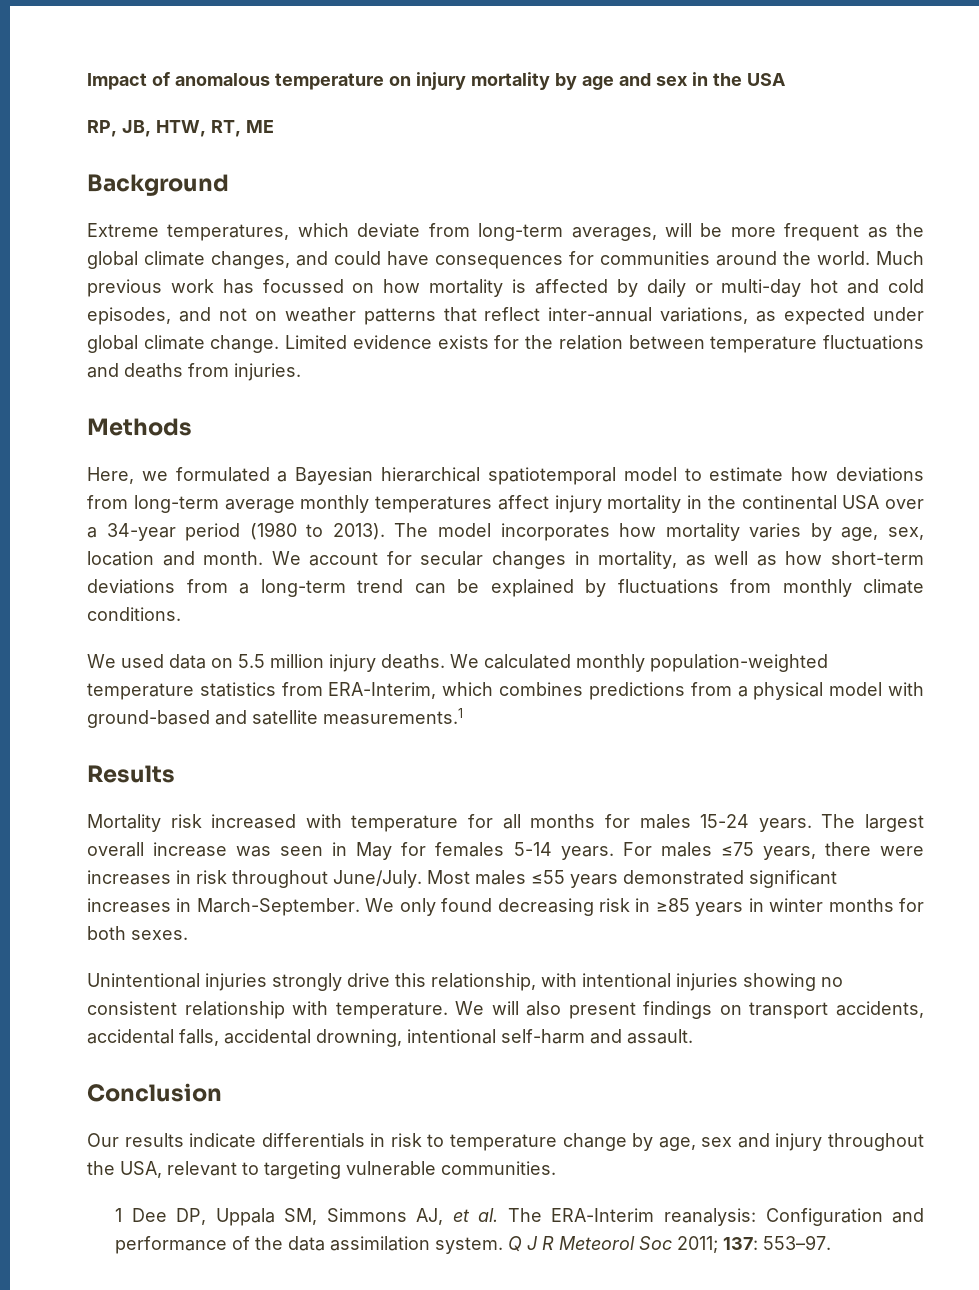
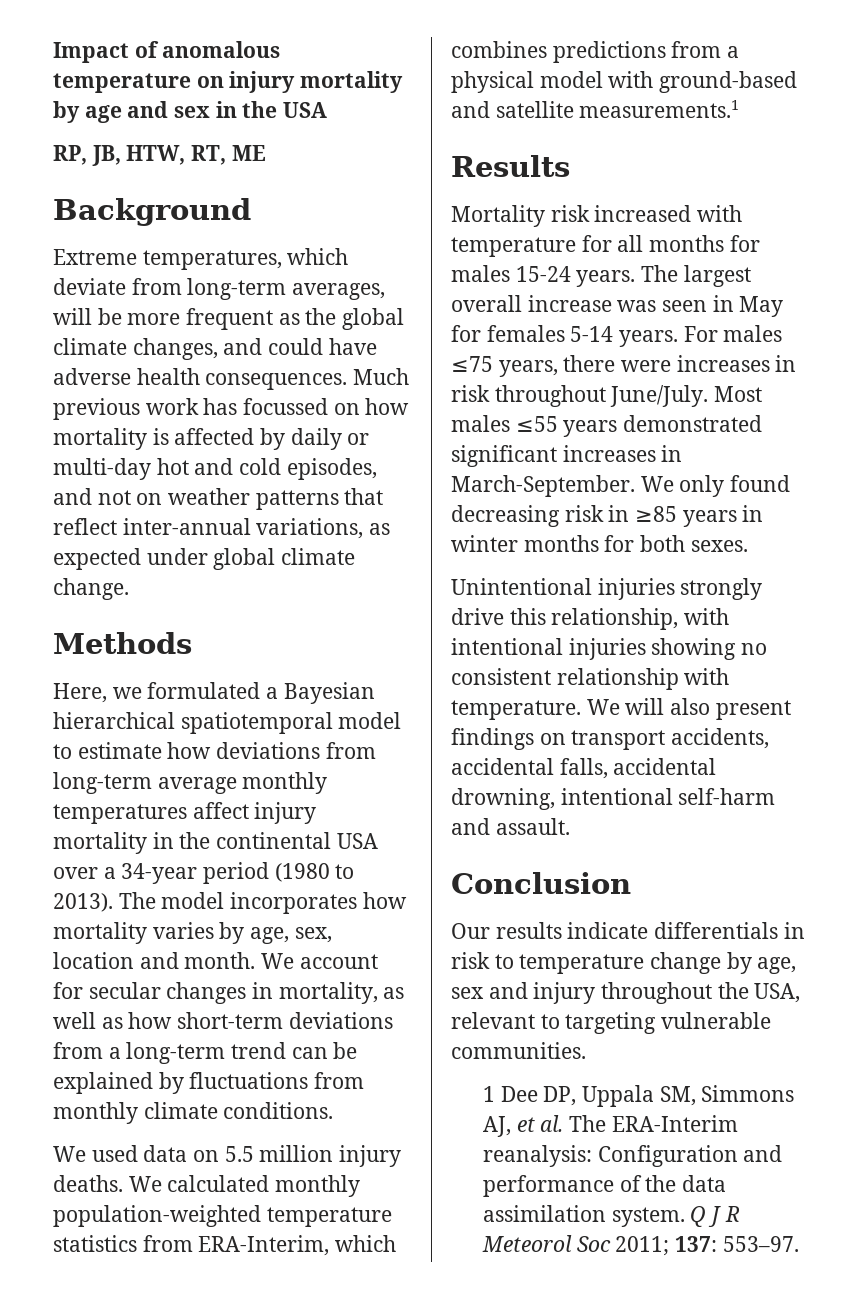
- Extreme temperatures, which deviate from long-term averages, will be more frequent as the global climate changes, and could have consequences for communities around the world.
+ Extreme temperatures, which deviate from long-term averages, will be more frequent as the global climate changes, and could have adverse health consequences.
- Limited evidence exists for the relation between temperature fluctuations and deaths from injuries.

